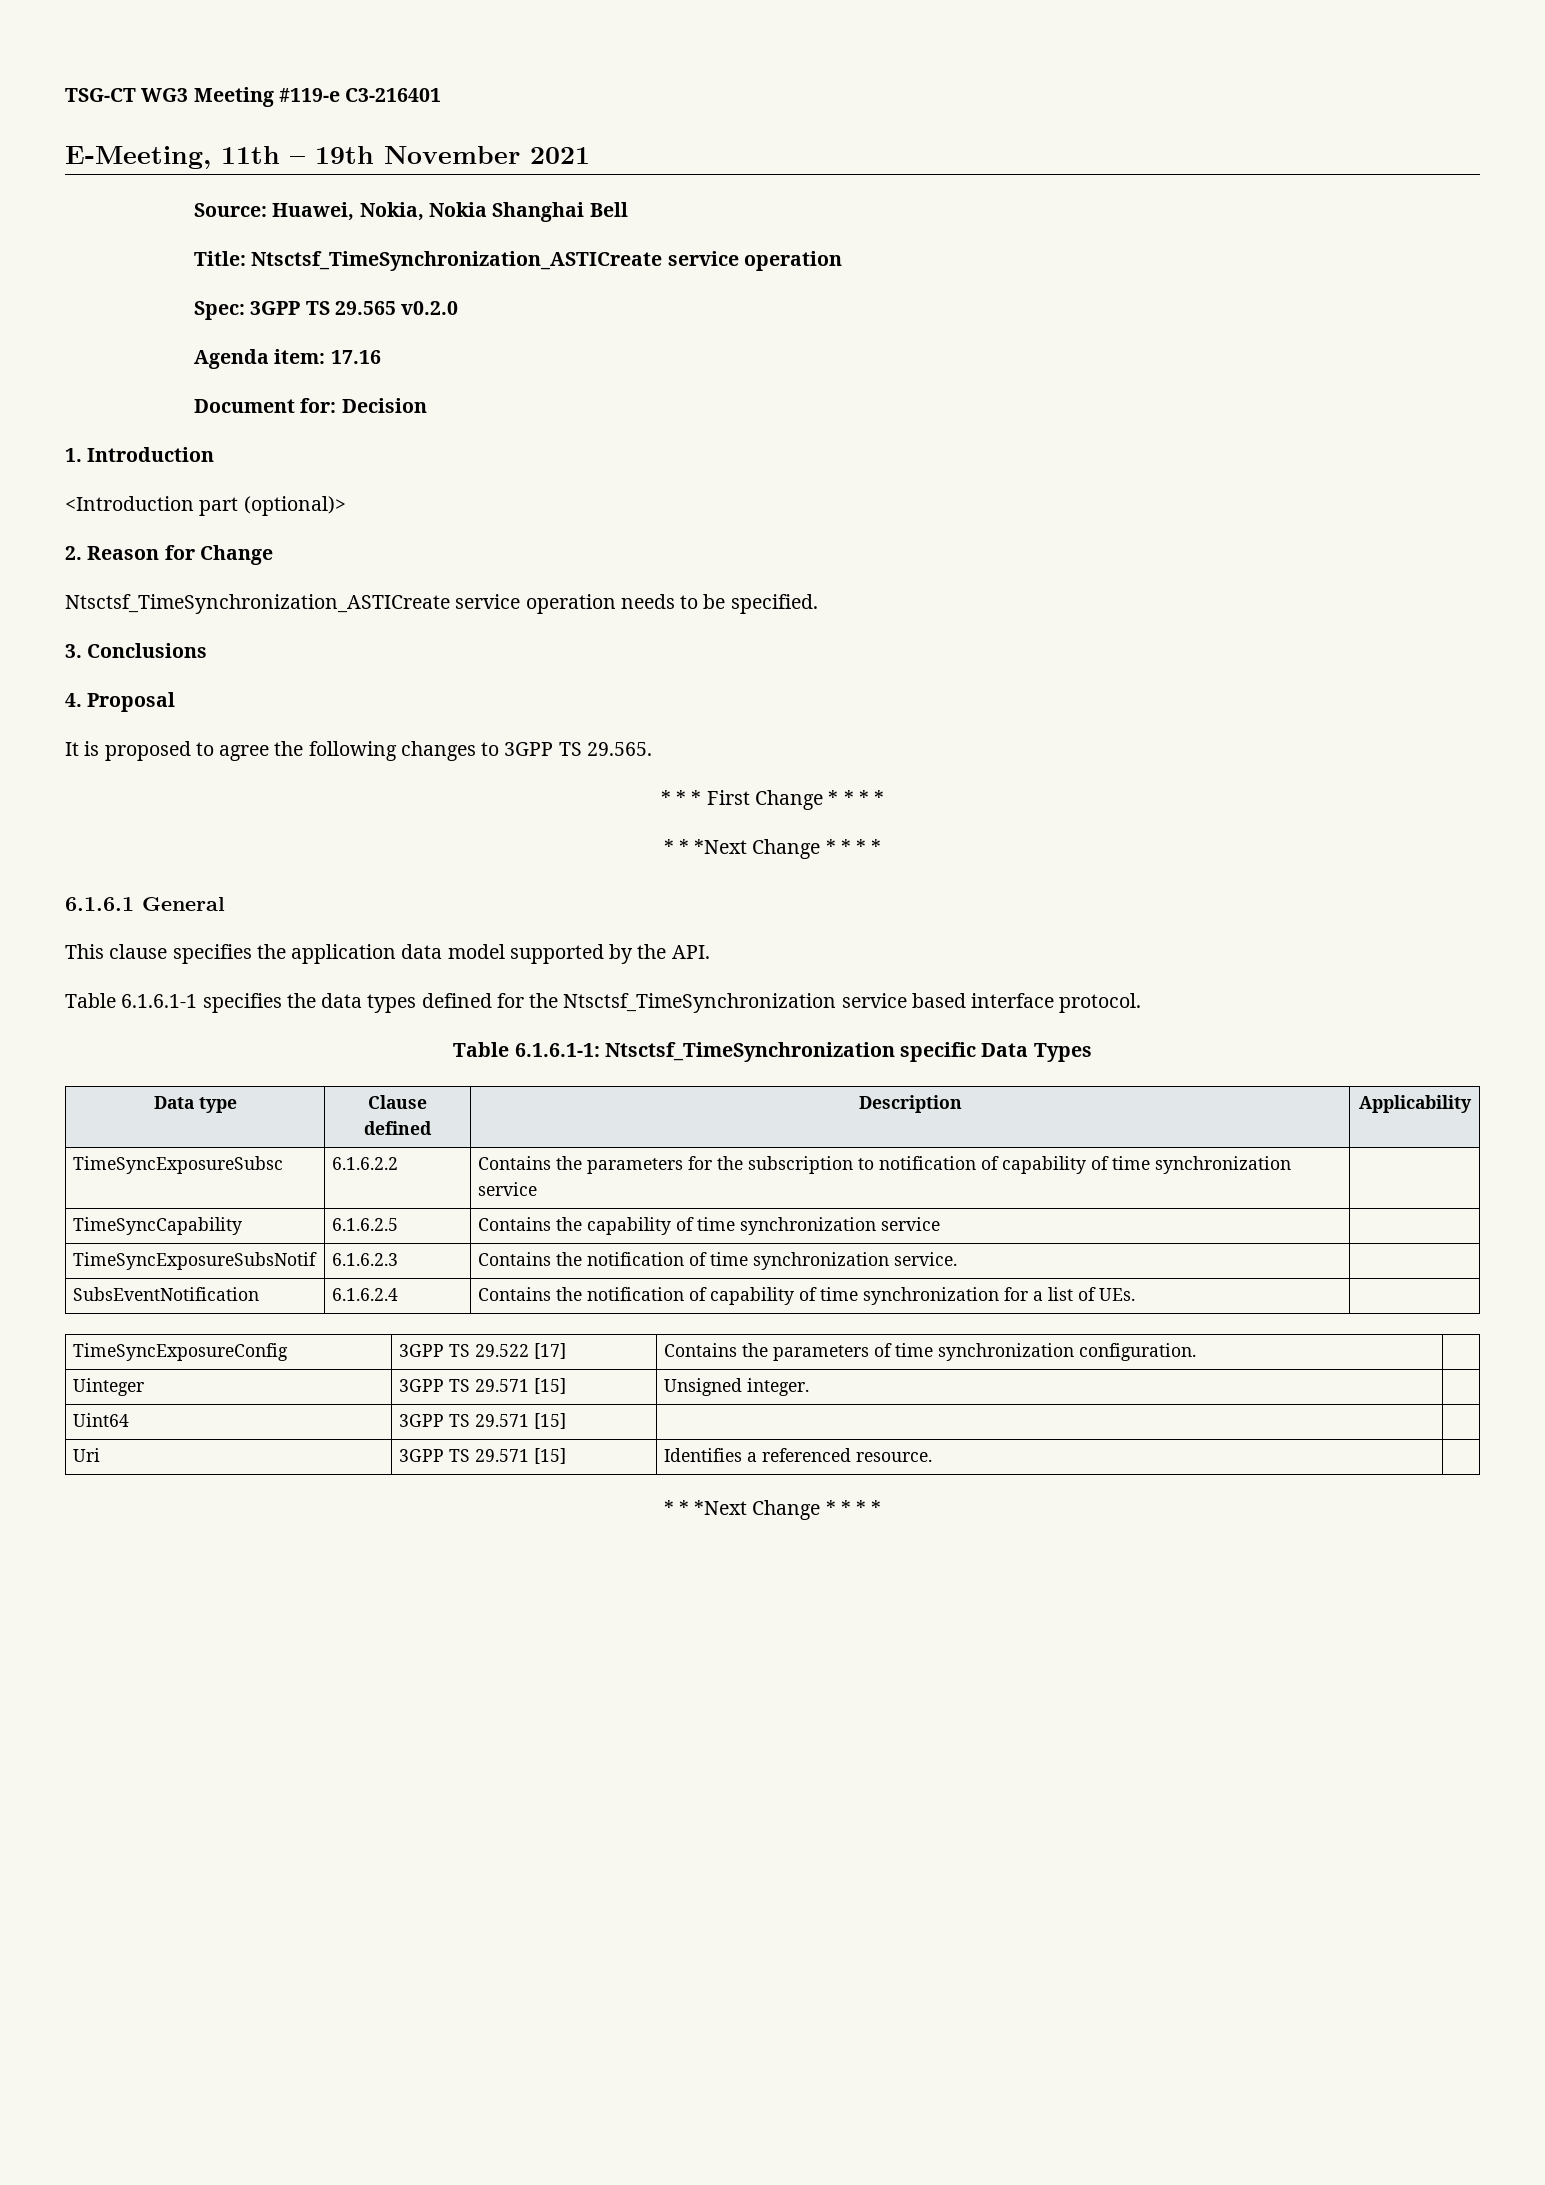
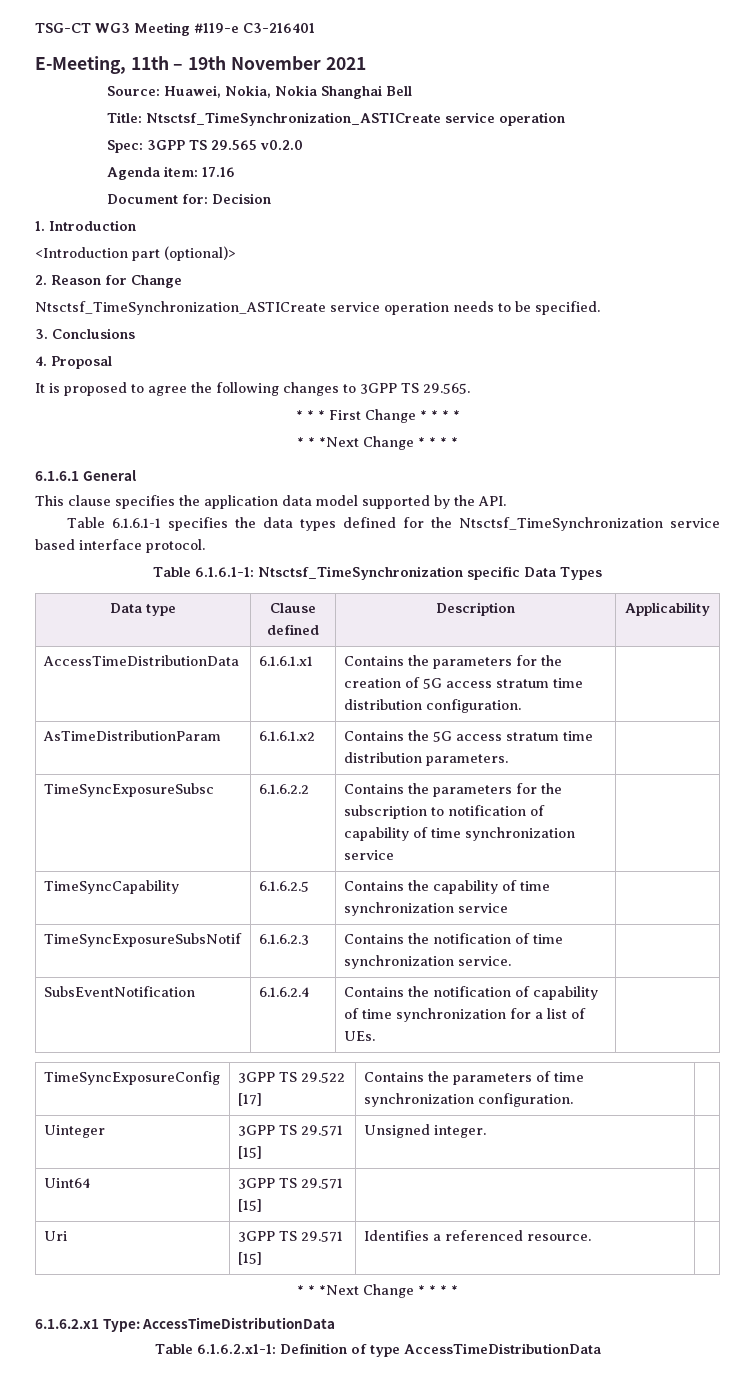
+ AccessTimeDistributionData | 6.1.6.1.x1 | Contains the parameters for the creation of 5G access stratum time distribution configuration. |
+ AsTimeDistributionParam | 6.1.6.1.x2 | Contains the 5G access stratum time distribution parameters. |
+ 6.1.6.2.x1 Type: AccessTimeDistributionData
+ Table 6.1.6.2.x1-1: Definition of type AccessTimeDistributionData

